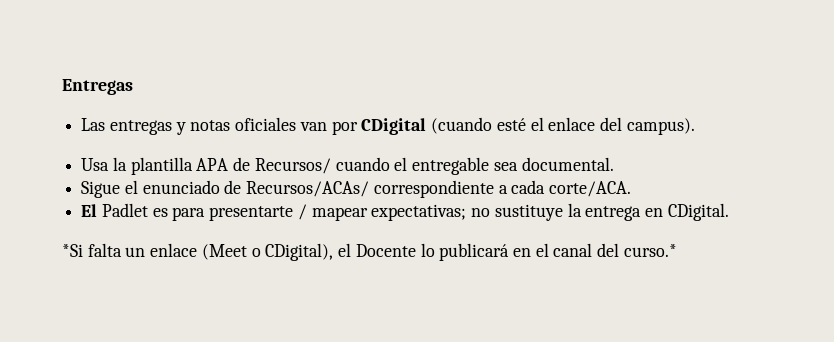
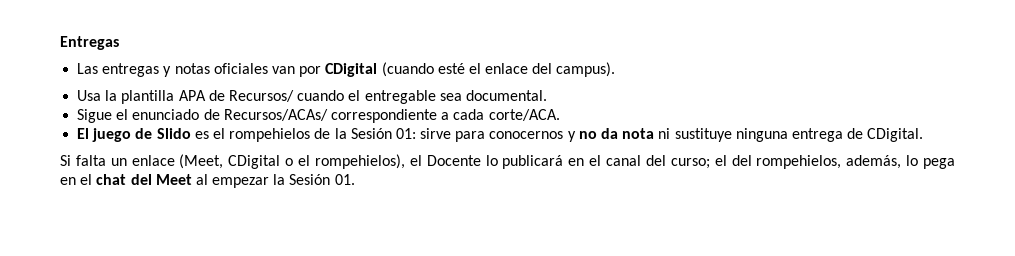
- El Padlet es para presentarte / mapear expectativas; no sustituye la entrega en CDigital.
+ El juego de Slido es el rompehielos de la Sesión 01: sirve para conocernos y no da nota ni sustituye ninguna entrega de CDigital.
- *Si falta un enlace (Meet o CDigital), el Docente lo publicará en el canal del curso.*
+ Si falta un enlace (Meet, CDigital o el rompehielos), el Docente lo publicará en el canal del curso; el del rompehielos, además, lo pega en el chat del Meet al empezar la Sesión 01.

